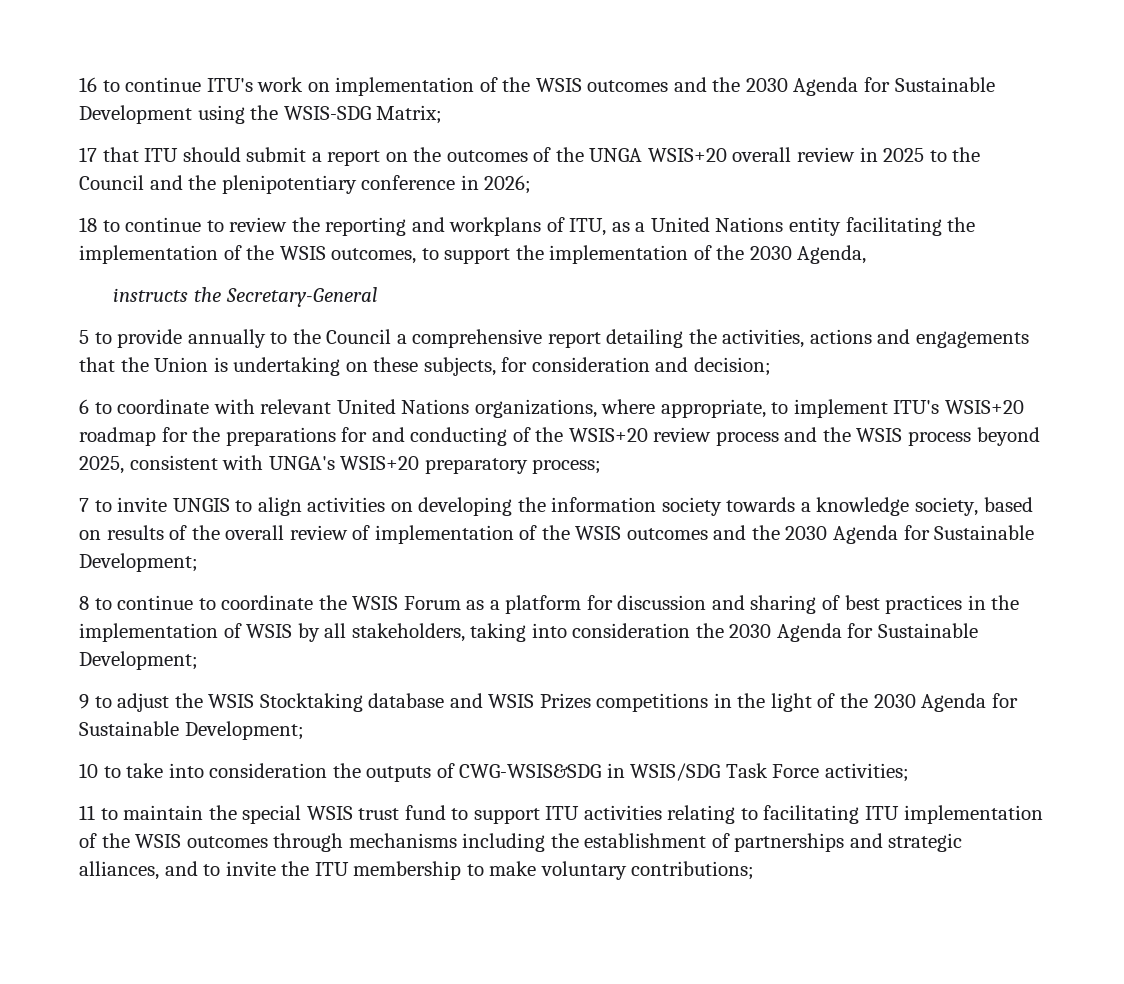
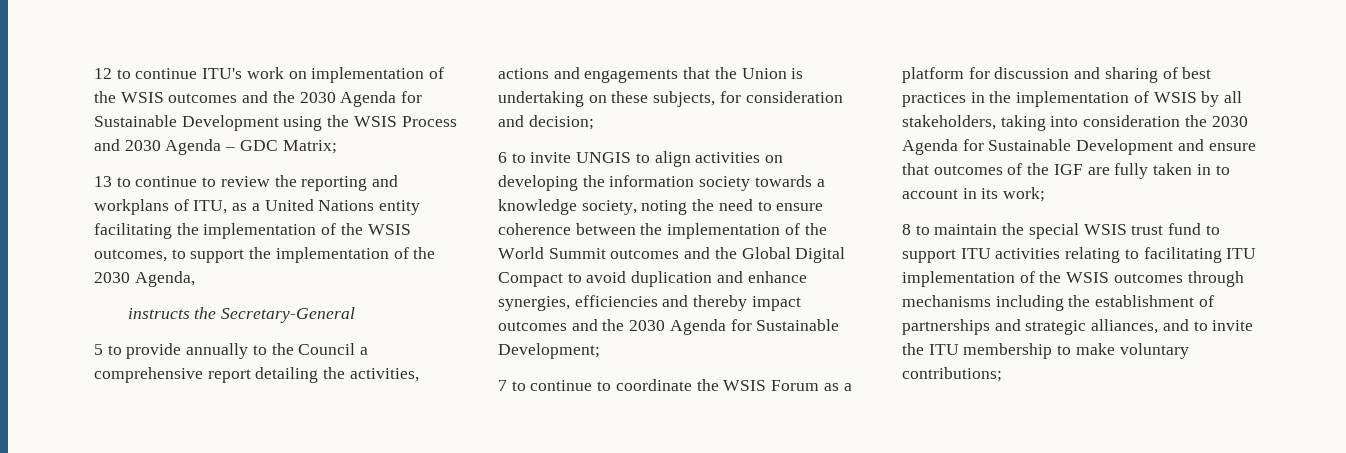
- 16 to continue ITU's work on implementation of the WSIS outcomes and the 2030 Agenda for Sustainable Development using the WSIS-SDG Matrix;
- 17 that ITU should submit a report on the outcomes of the UNGA WSIS+20 overall review in 2025 to the Council and the plenipotentiary conference in 2026;
- 18 to continue to review the reporting and workplans of ITU, as a United Nations entity facilitating the implementation of the WSIS outcomes, to support the implementation of the 2030 Agenda,
+ 12 to continue ITU's work on implementation of the WSIS outcomes and the 2030 Agenda for Sustainable Development using the WSIS Process and 2030 Agenda – GDC Matrix;
+ 13 to continue to review the reporting and workplans of ITU, as a United Nations entity facilitating the implementation of the WSIS outcomes, to support the implementation of the 2030 Agenda,
- 6 to coordinate with relevant United Nations organizations, where appropriate, to implement ITU's WSIS+20 roadmap for the preparations for and conducting of the WSIS+20 review process and the WSIS process beyond 2025, consistent with UNGA's WSIS+20 preparatory process;
- 7 to invite UNGIS to align activities on developing the information society towards a knowledge society, based on results of the overall review of implementation of the WSIS outcomes and the 2030 Agenda for Sustainable Development;
+ 6 to invite UNGIS to align activities on developing the information society towards a knowledge society, noting the need to ensure coherence between the implementation of the World Summit outcomes and the Global Digital Compact to avoid duplication and enhance synergies, efficiencies and thereby impact outcomes and the 2030 Agenda for Sustainable Development;
- 8 to continue to coordinate the WSIS Forum as a platform for discussion and sharing of best practices in the implementation of WSIS by all stakeholders, taking into consideration the 2030 Agenda for Sustainable Development;
- 9 to adjust the WSIS Stocktaking database and WSIS Prizes competitions in the light of the 2030 Agenda for Sustainable Development;
- 10 to take into consideration the outputs of CWG-WSIS&SDG in WSIS/SDG Task Force activities;
- 11 to maintain the special WSIS trust fund to support ITU activities relating to facilitating ITU implementation of the WSIS outcomes through mechanisms including the establishment of partnerships and strategic alliances, and to invite the ITU membership to make voluntary contributions;
+ 7 to continue to coordinate the WSIS Forum as a platform for discussion and sharing of best practices in the implementation of WSIS by all stakeholders, taking into consideration the 2030 Agenda for Sustainable Development and ensure that outcomes of the IGF are fully taken in to account in its work;
+ 8 to maintain the special WSIS trust fund to support ITU activities relating to facilitating ITU implementation of the WSIS outcomes through mechanisms including the establishment of partnerships and strategic alliances, and to invite the ITU membership to make voluntary contributions;

